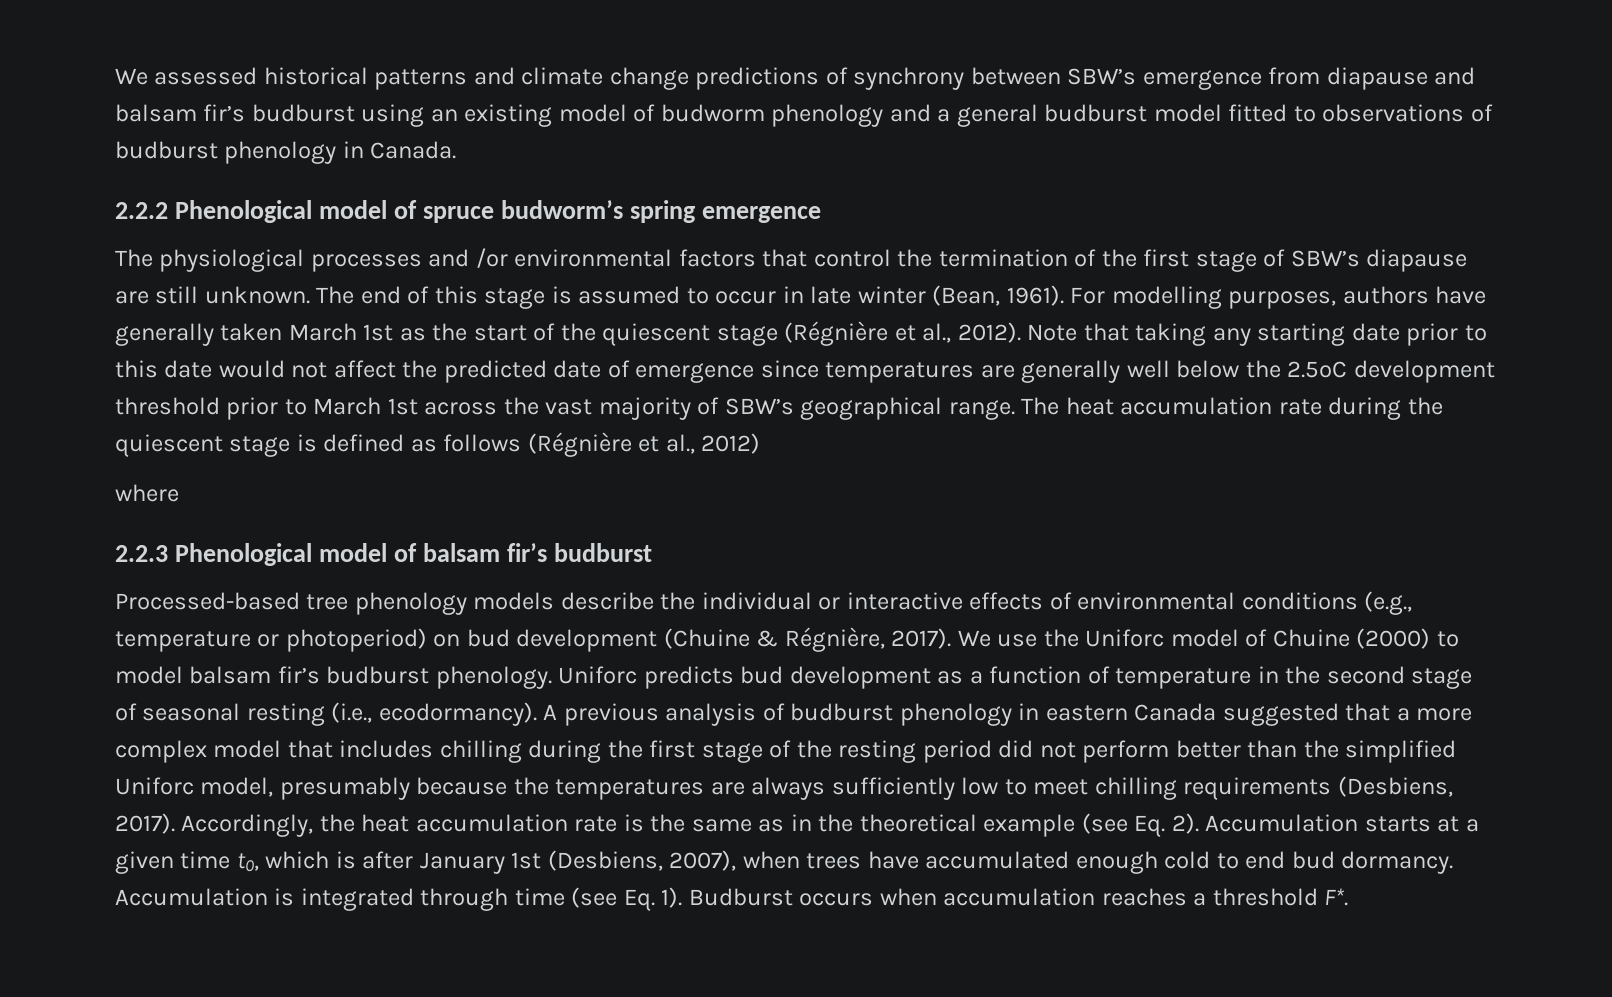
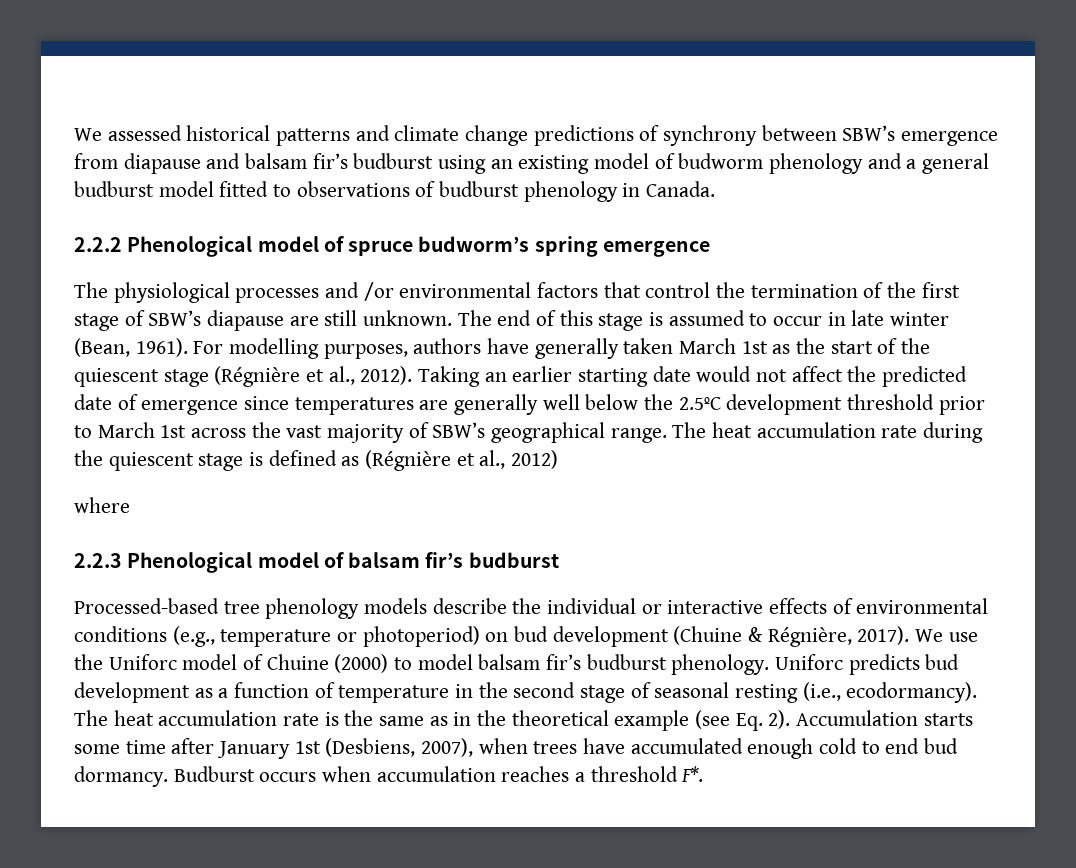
- Note that taking any starting date prior to this date would not affect the predicted date of emergence since temperatures are generally well below the 2.5ºC development threshold prior to March 1st across the vast majority of SBW’s geographical range.
+ Taking an earlier starting date would not affect the predicted date of emergence since temperatures are generally well below the 2.5ºC development threshold prior to March 1st across the vast majority of SBW’s geographical range.
- The heat accumulation rate during the quiescent stage is defined as follows (Régnière et al., 2012)
+ The heat accumulation rate during the quiescent stage is defined as (Régnière et al., 2012)
- A previous analysis of budburst phenology in eastern Canada suggested that a more complex model that includes chilling during the first stage of the resting period did not perform better than the simplified Uniforc model, presumably because the temperatures are always sufficiently low to meet chilling requirements (Desbiens, 2017). Accordingly, the heat accumulation rate is the same as in the theoretical example (see Eq. 2).
+ The heat accumulation rate is the same as in the theoretical example (see Eq. 2).
- Accumulation starts at a given time t0, which is after January 1st (Desbiens, 2007), when trees have accumulated enough cold to end bud dormancy.
+ Accumulation starts some time after January 1st (Desbiens, 2007), when trees have accumulated enough cold to end bud dormancy.
- Accumulation is integrated through time (see Eq. 1).

